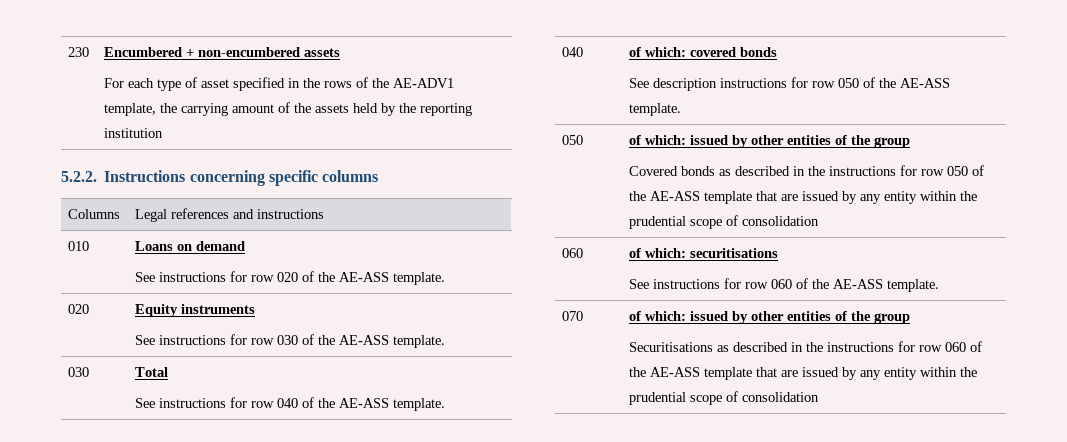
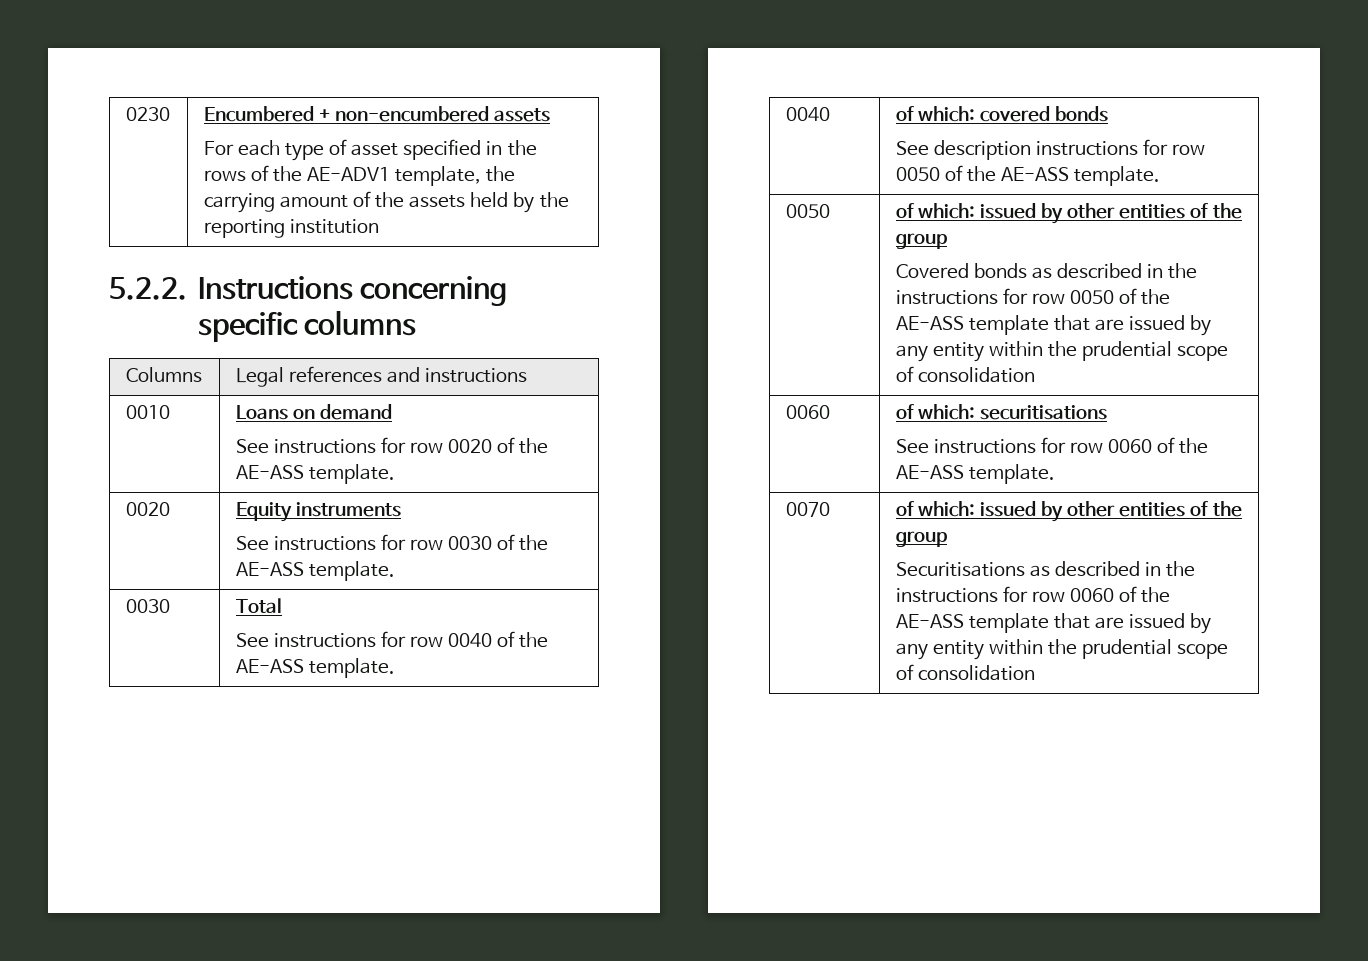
- 230 | Encumbered + non-encumbered assets
+ 0230 | Encumbered + non-encumbered assets
- 010 | Loans on demand
- See instructions for row 020 of the AE-ASS template.
- 020 | Equity instruments
- See instructions for row 030 of the AE-ASS template.
- 030 | Total
- See instructions for row 040 of the AE-ASS template.
- 040 | of which: covered bonds
- See description instructions for row 050 of the AE-ASS template.
- 050 | of which: issued by other entities of the group
- Covered bonds as described in the instructions for row 050 of the AE-ASS template that are issued by any entity within the prudential scope of consolidation
+ 0010 | Loans on demand
+ See instructions for row 0020 of the AE-ASS template.
+ 0020 | Equity instruments
+ See instructions for row 0030 of the AE-ASS template.
+ 0030 | Total
+ See instructions for row 0040 of the AE-ASS template.
+ 0040 | of which: covered bonds
+ See description instructions for row 0050 of the AE-ASS template.
+ 0050 | of which: issued by other entities of the group
+ Covered bonds as described in the instructions for row 0050 of the AE-ASS template that are issued by any entity within the prudential scope of consolidation
- 060 | of which: securitisations
- See instructions for row 060 of the AE-ASS template.
- 070 | of which: issued by other entities of the group
- Securitisations as described in the instructions for row 060 of the AE-ASS template that are issued by any entity within the prudential scope of consolidation
+ 0060 | of which: securitisations
+ See instructions for row 0060 of the AE-ASS template.
+ 0070 | of which: issued by other entities of the group
+ Securitisations as described in the instructions for row 0060 of the AE-ASS template that are issued by any entity within the prudential scope of consolidation

